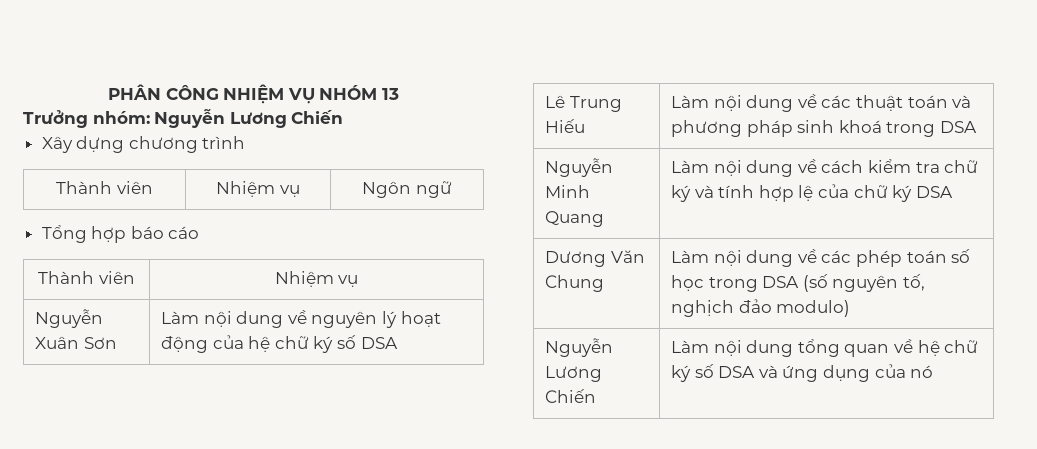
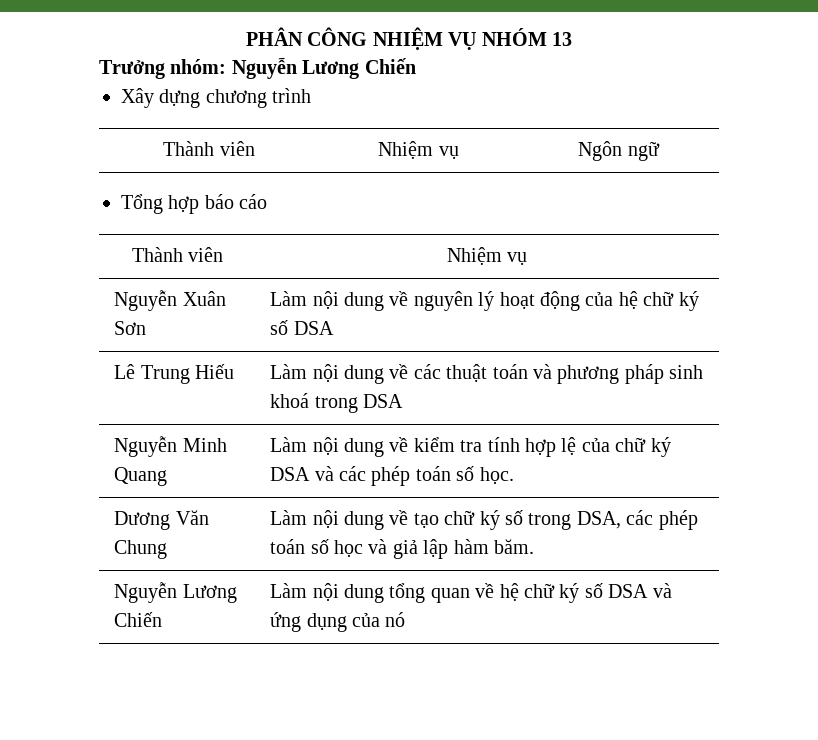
- Nguyễn Minh Quang | Làm nội dung về cách kiểm tra chữ ký và tính hợp lệ của chữ ký DSA
+ Nguyễn Minh Quang | Làm nội dung về kiểm tra tính hợp lệ của chữ ký DSA và các phép toán số học.
- Dương Văn Chung | Làm nội dung về các phép toán số học trong DSA (số nguyên tố, nghịch đảo modulo)
+ Dương Văn Chung | Làm nội dung về tạo chữ ký số trong DSA, các phép toán số học và giả lập hàm băm.

